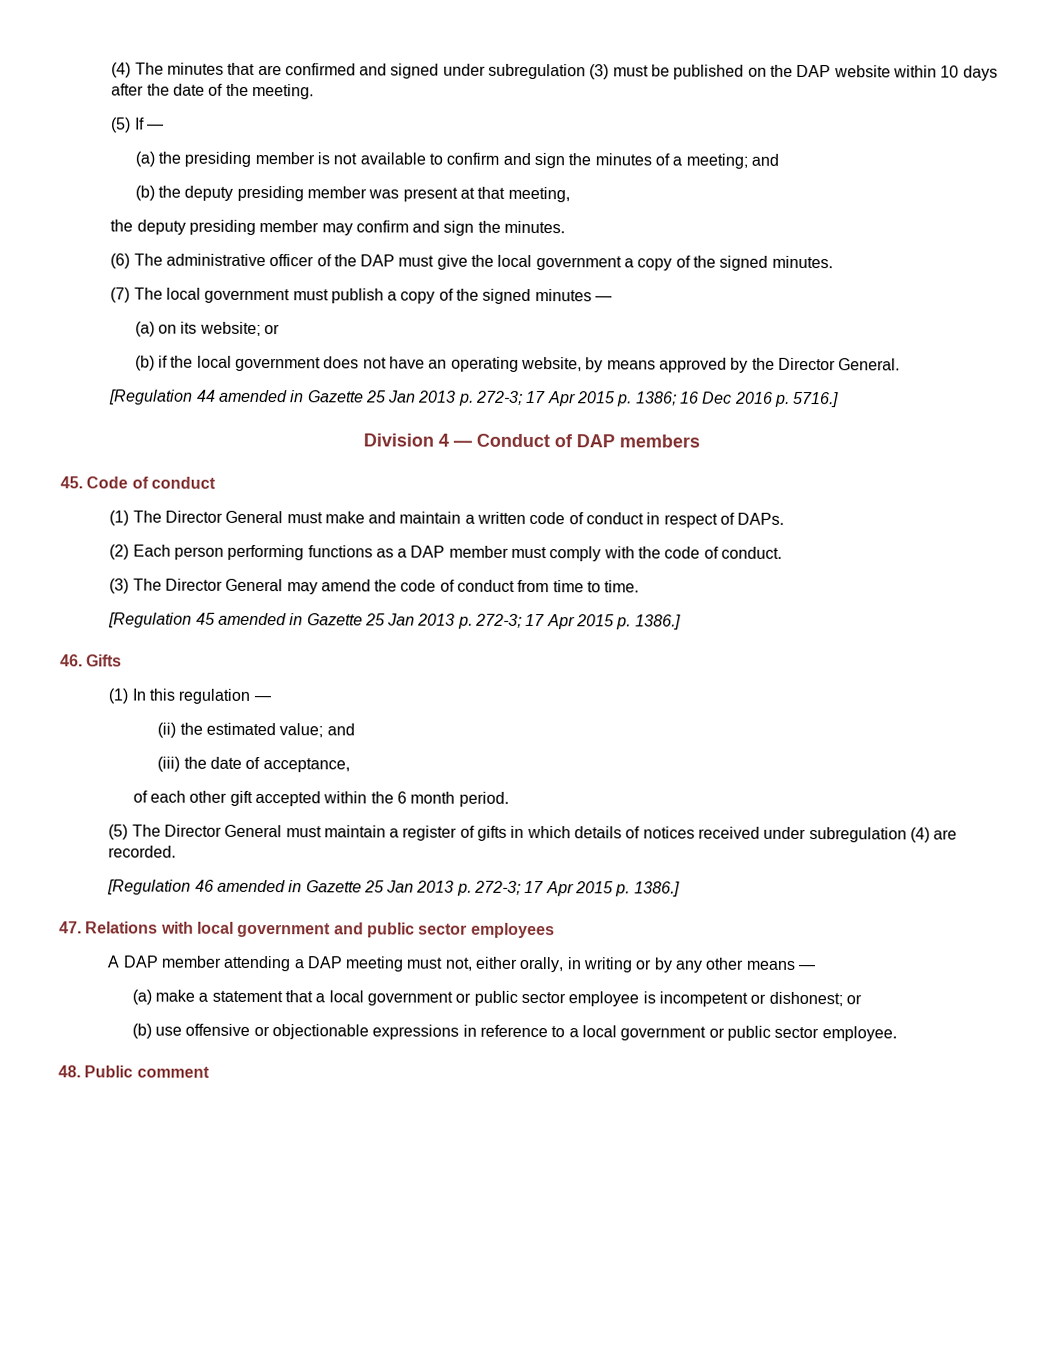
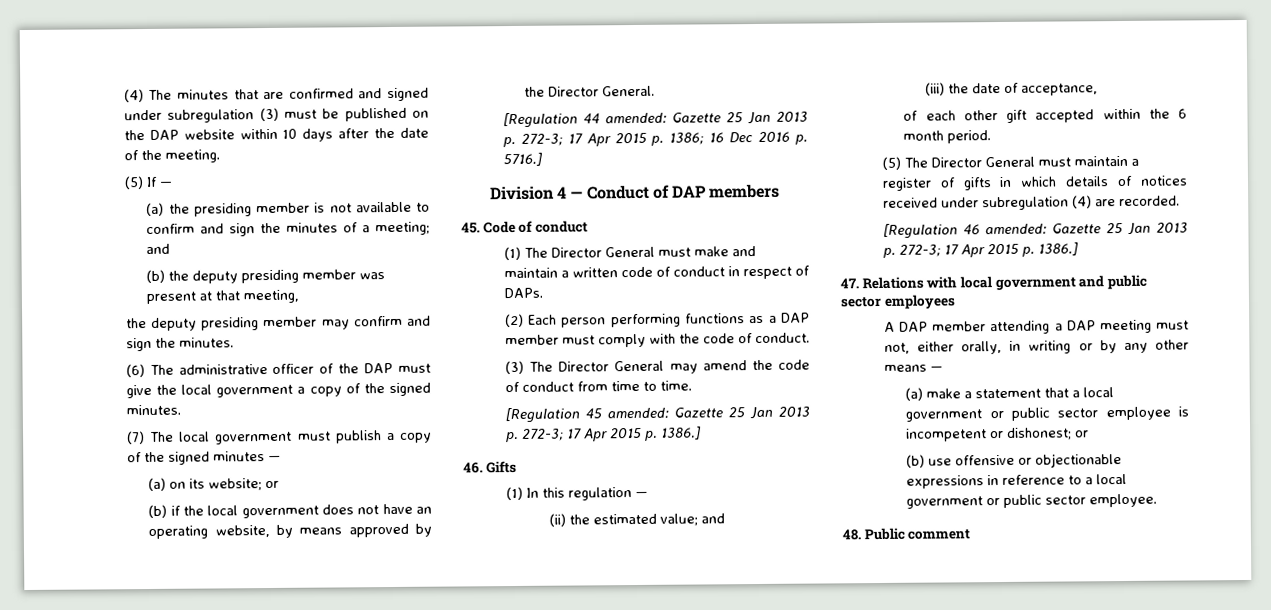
- [Regulation 44 amended in Gazette 25 Jan 2013 p. 272-3; 17 Apr 2015 p. 1386; 16 Dec 2016 p. 5716.]
+ [Regulation 44 amended: Gazette 25 Jan 2013 p. 272-3; 17 Apr 2015 p. 1386; 16 Dec 2016 p. 5716.]
- [Regulation 45 amended in Gazette 25 Jan 2013 p. 272-3; 17 Apr 2015 p. 1386.]
+ [Regulation 45 amended: Gazette 25 Jan 2013 p. 272-3; 17 Apr 2015 p. 1386.]
- [Regulation 46 amended in Gazette 25 Jan 2013 p. 272-3; 17 Apr 2015 p. 1386.]
+ [Regulation 46 amended: Gazette 25 Jan 2013 p. 272-3; 17 Apr 2015 p. 1386.]

